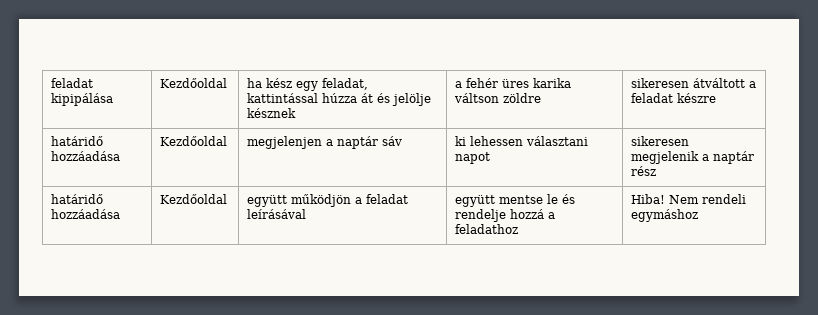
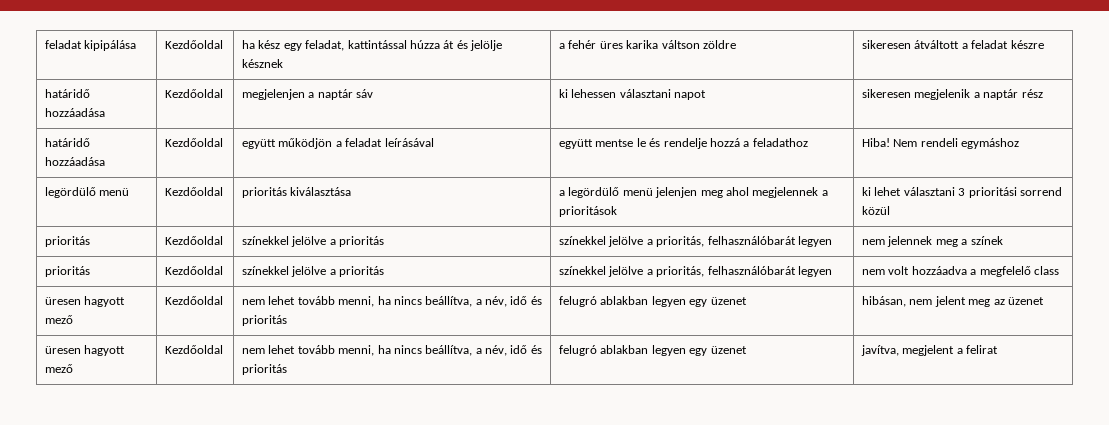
+ legördülő menü | Kezdőoldal | prioritás kiválasztása | a legördülő menü jelenjen meg ahol megjelennek a prioritások | ki lehet választani 3 prioritási sorrend közül
+ prioritás | Kezdőoldal | színekkel jelölve a prioritás | színekkel jelölve a prioritás, felhasználóbarát legyen | nem jelennek meg a színek
+ prioritás | Kezdőoldal | színekkel jelölve a prioritás | színekkel jelölve a prioritás, felhasználóbarát legyen | nem volt hozzáadva a megfelelő class
+ üresen hagyott mező | Kezdőoldal | nem lehet tovább menni, ha nincs beállítva, a név, idő és prioritás | felugró ablakban legyen egy üzenet | hibásan, nem jelent meg az üzenet
+ üresen hagyott mező | Kezdőoldal | nem lehet tovább menni, ha nincs beállítva, a név, idő és prioritás | felugró ablakban legyen egy üzenet | javítva, megjelent a felirat

